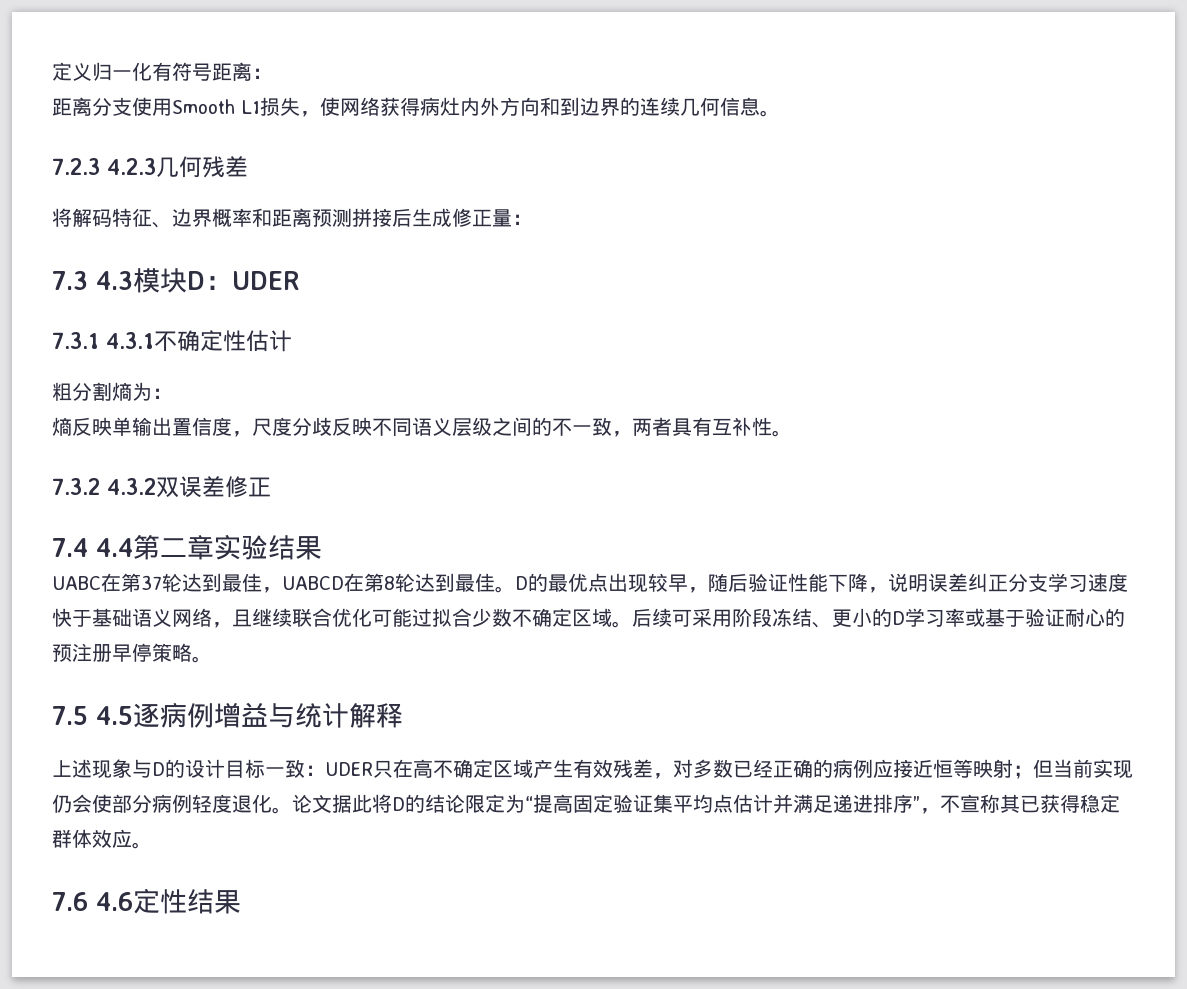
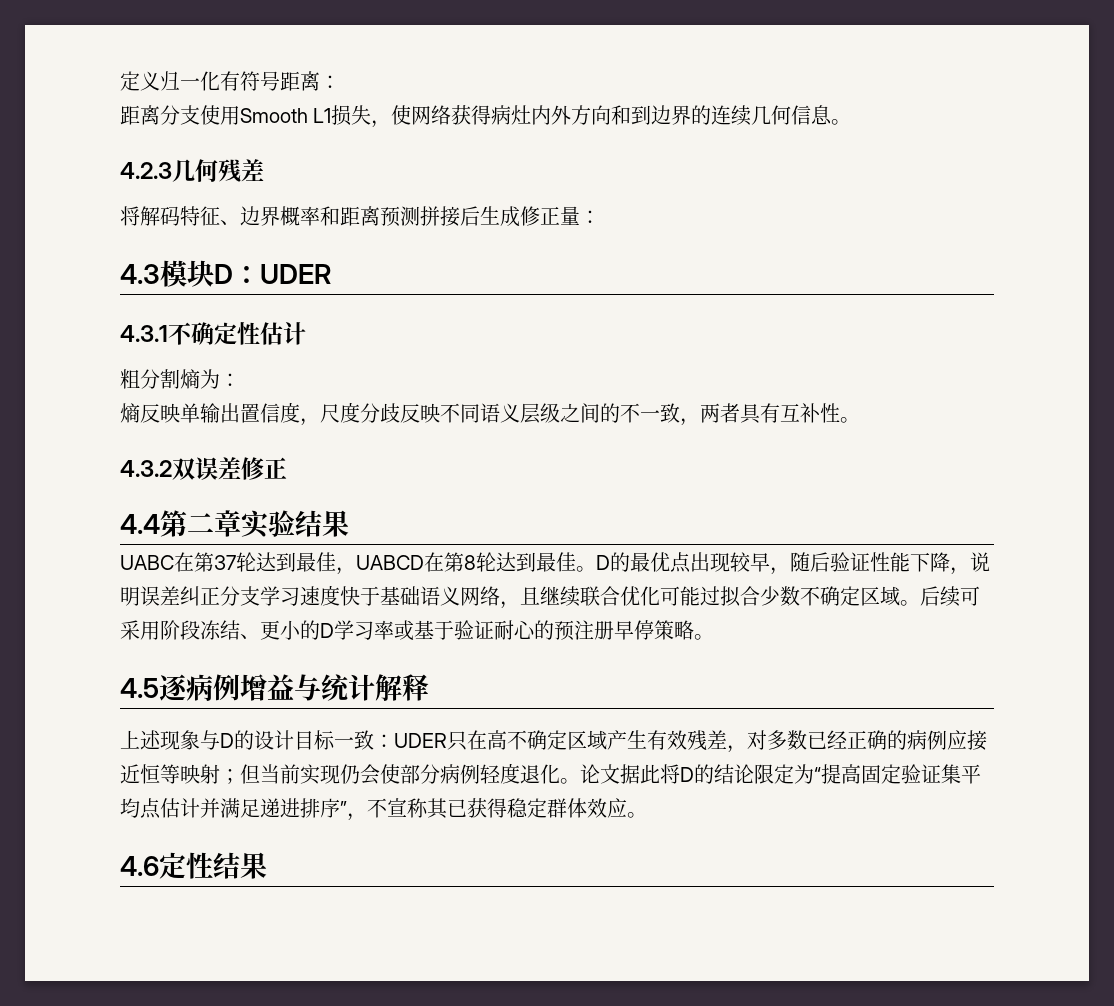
- 7.2.3 4.2.3几何残差
+ 4.2.3几何残差
- 7.3 4.3模块D：UDER
+ 4.3模块D：UDER
- 7.3.1 4.3.1不确定性估计
+ 4.3.1不确定性估计
- 7.3.2 4.3.2双误差修正
+ 4.3.2双误差修正
- 7.4 4.4第二章实验结果
+ 4.4第二章实验结果
- 7.5 4.5逐病例增益与统计解释
+ 4.5逐病例增益与统计解释
- 7.6 4.6定性结果
+ 4.6定性结果

